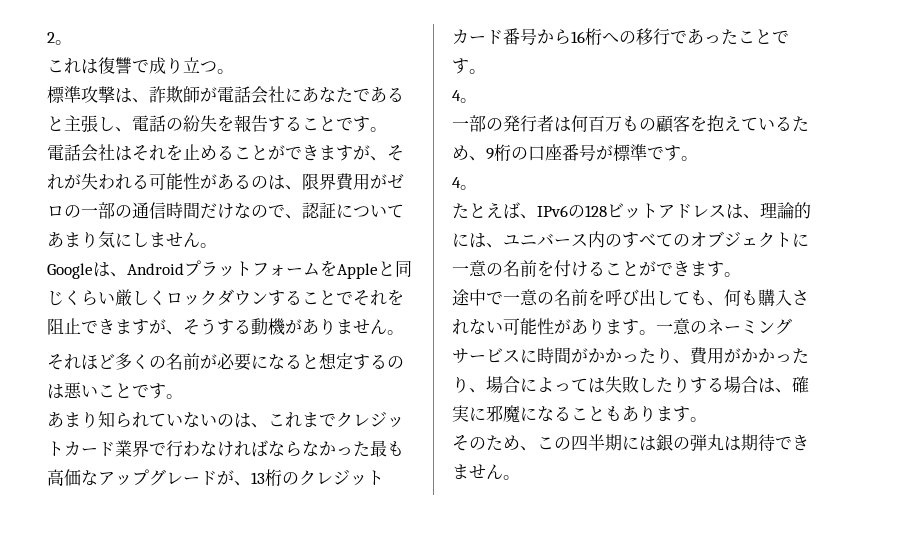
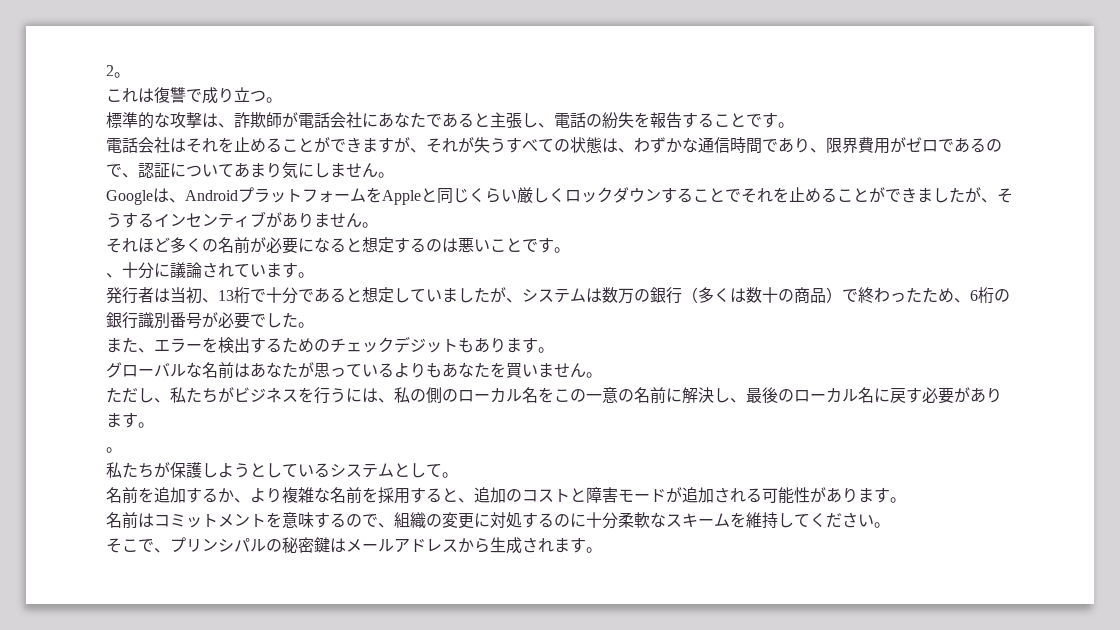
- 標準攻撃は、詐欺師が電話会社にあなたであると主張し、電話の紛失を報告することです。
+ 標準的な攻撃は、詐欺師が電話会社にあなたであると主張し、電話の紛失を報告することです。
- 電話会社はそれを止めることができますが、それが失われる可能性があるのは、限界費用がゼロの一部の通信時間だけなので、認証についてあまり気にしません。
+ 電話会社はそれを止めることができますが、それが失うすべての状態は、わずかな通信時間であり、限界費用がゼロであるので、認証についてあまり気にしません。
- Googleは、AndroidプラットフォームをAppleと同じくらい厳しくロックダウンすることでそれを阻止できますが、そうする動機がありません。
+ Googleは、AndroidプラットフォームをAppleと同じくらい厳しくロックダウンすることでそれを止めることができましたが、そうするインセンティブがありません。
- あまり知られていないのは、これまでクレジットカード業界で行わなければならなかった最も高価なアップグレードが、13桁のクレジットカード番号から16桁への移行であったことです。
- 4。
- 一部の発行者は何百万もの顧客を抱えているため、9桁の口座番号が標準です。
- 4。
- たとえば、IPv6の128ビットアドレスは、理論的には、ユニバース内のすべてのオブジェクトに一意の名前を付けることができます。
- 途中で一意の名前を呼び出しても、何も購入されない可能性があります。一意のネーミングサービスに時間がかかったり、費用がかかったり、場合によっては失敗したりする場合は、確実に邪魔になることもあります。
- そのため、この四半期には銀の弾丸は期待できません。
+ 、十分に議論されています。
+ 発行者は当初、13桁で十分であると想定していましたが、システムは数万の銀行（多くは数十の商品）で終わったため、6桁の銀行識別番号が必要でした。
+ また、エラーを検出するためのチェックデジットもあります。
+ グローバルな名前はあなたが思っているよりもあなたを買いません。
+ ただし、私たちがビジネスを行うには、私の側のローカル名をこの一意の名前に解決し、最後のローカル名に戻す必要があります。
+ 。
+ 私たちが保護しようとしているシステムとして。
+ 名前を追加するか、より複雑な名前を採用すると、追加のコストと障害モードが追加される可能性があります。
+ 名前はコミットメントを意味するので、組織の変更に対処するのに十分柔軟なスキームを維持してください。
+ そこで、プリンシパルの秘密鍵はメールアドレスから生成されます。

